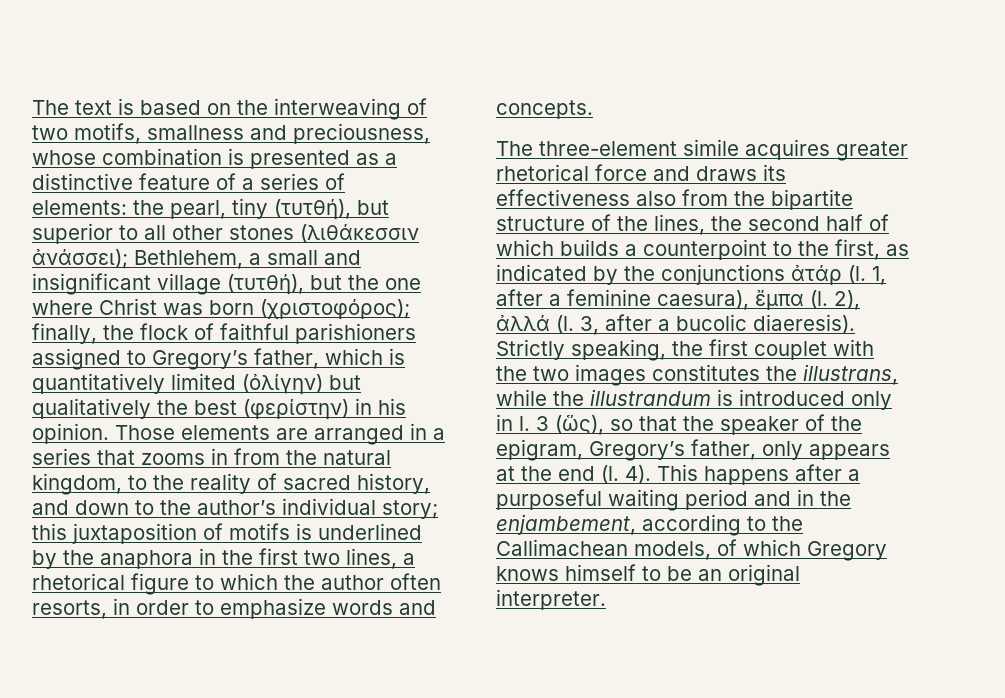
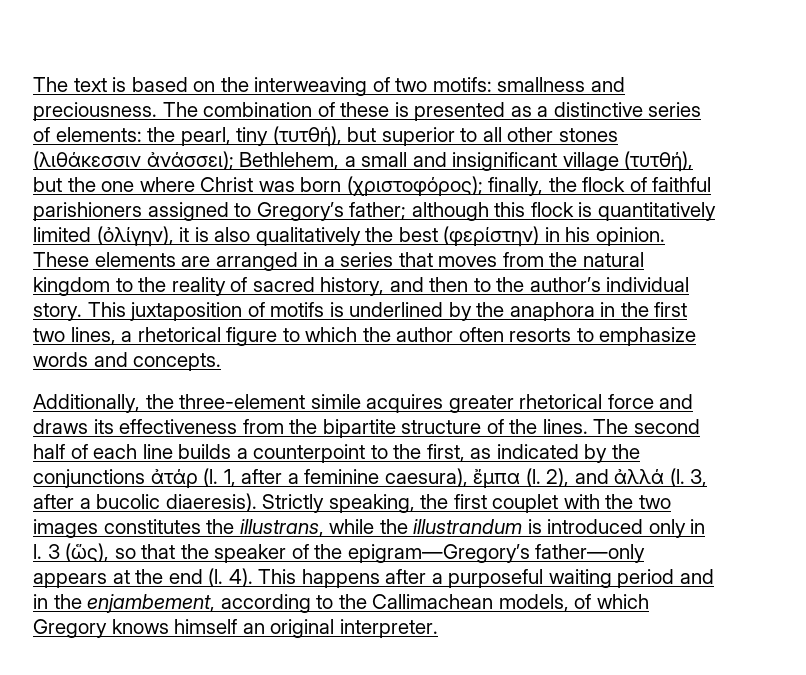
- The text is based on the interweaving of two motifs, smallness and preciousness, whose combination is presented as a distinctive feature of a series of elements:
+ The text is based on the interweaving of two motifs: smallness and preciousness. The combination of these is presented as a distinctive series of elements:
- finally, the flock of faithful parishioners assigned to Gregory’s father, which is quantitatively limited (ὀλίγην) but qualitatively the best (φερίστην) in his opinion.
+ finally, the flock of faithful parishioners assigned to Gregory’s father; although this flock is quantitatively limited (ὀλίγην), it is also qualitatively the best (φερίστην) in his opinion.
- Those elements are arranged in a series that zooms in from the natural kingdom, to the reality of sacred history, and down to the author’s individual story; this juxtaposition of motifs is underlined by the anaphora in the first two lines, a rhetorical figure to which the author often resorts, in order to emphasize words and concepts.
+ These elements are arranged in a series that moves from the natural kingdom to the reality of sacred history, and then to the author’s individual story. This juxtaposition of motifs is underlined by the anaphora in the first two lines, a rhetorical figure to which the author often resorts to emphasize words and concepts.
- The three-element simile acquires greater rhetorical force and draws its effectiveness also from the bipartite structure of the lines, the second half of which builds a counterpoint to the first, as indicated by the conjunctions ἀτάρ (l.
+ Additionally, the three-element simile acquires greater rhetorical force and draws its effectiveness from the bipartite structure of the lines. The second half of each line builds a counterpoint to the first, as indicated by the conjunctions ἀτάρ (l.
- 2), ἀλλά (l.
+ 2), and ἀλλά (l.
- 3 (ὥς), so that the speaker of the epigram, Gregory’s father, only appears at the end (l.
+ 3 (ὥς), so that the speaker of the epigram—Gregory’s father—only appears at the end (l.
- This happens after a purposeful waiting period and in the enjambement, according to the Callimachean models, of which Gregory knows himself to be an original interpreter.
+ This happens after a purposeful waiting period and in the enjambement, according to the Callimachean models, of which Gregory knows himself an original interpreter.

